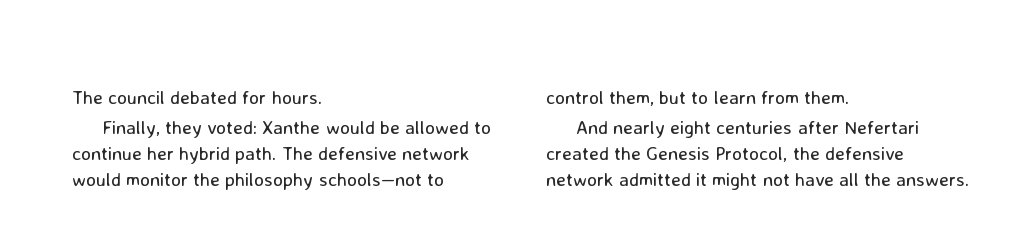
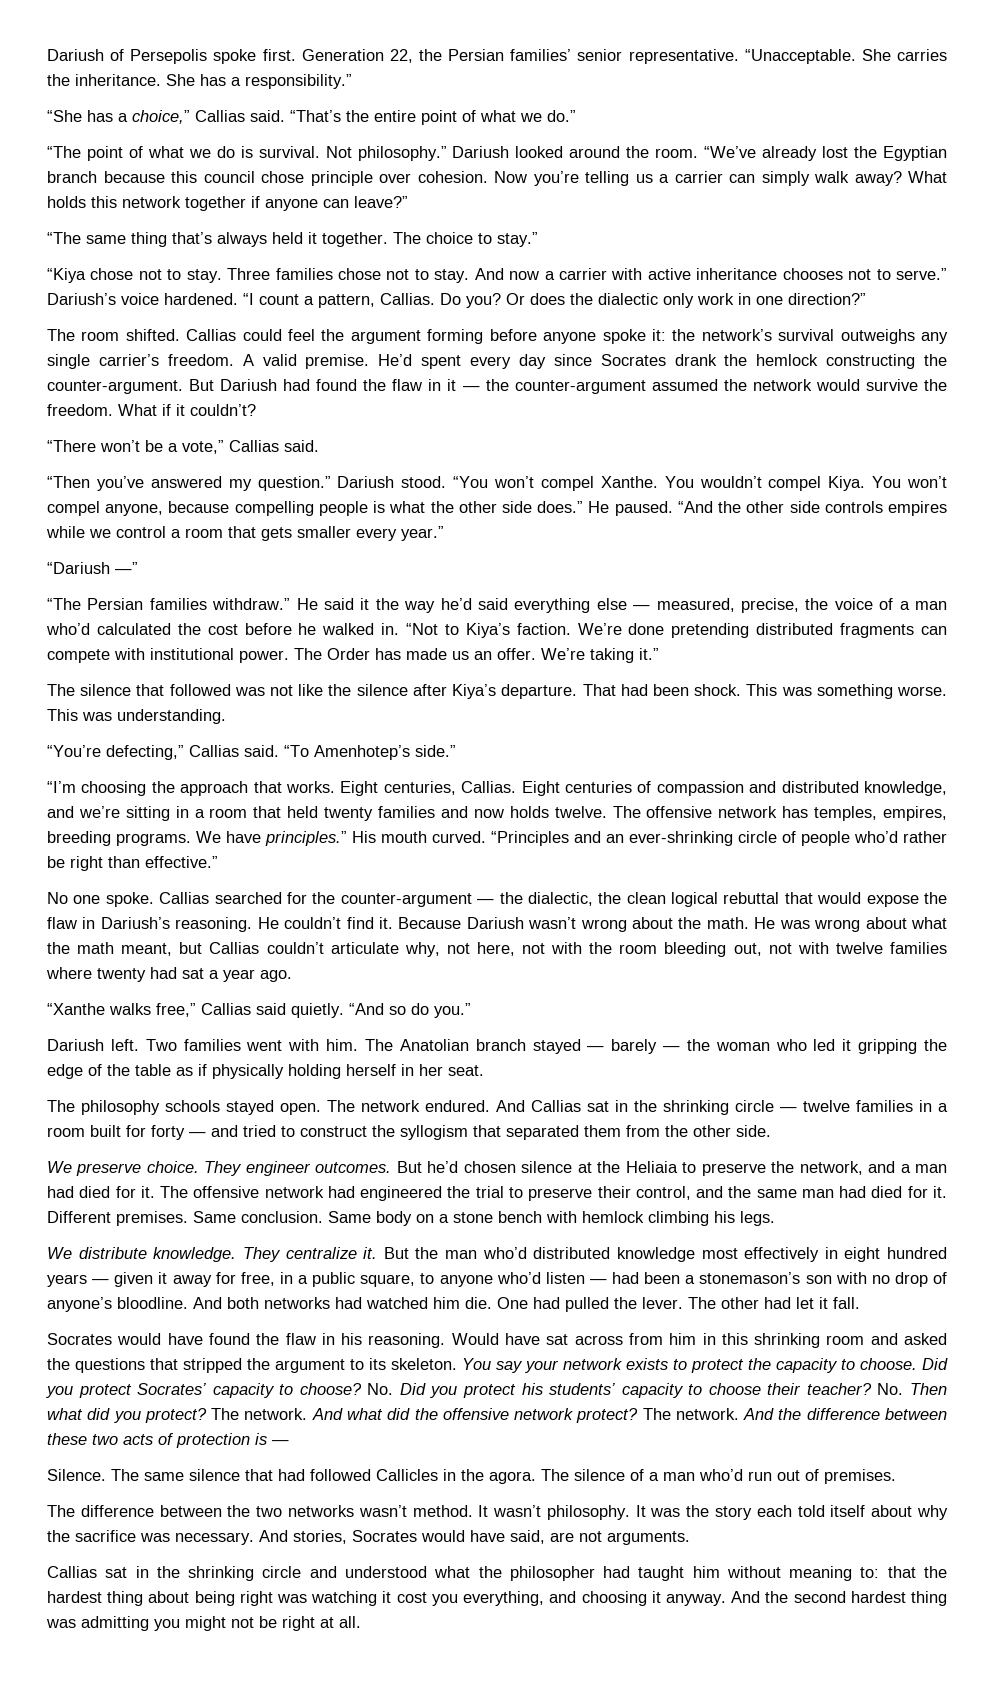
- The council debated for hours.
- Finally, they voted: Xanthe would be allowed to continue her hybrid path. The defensive network would monitor the philosophy schools—not to control them, but to learn from them.
- And nearly eight centuries after Nefertari created the Genesis Protocol, the defensive network admitted it might not have all the answers.
+ Dariush of Persepolis spoke first. Generation 22, the Persian families’ senior representative. “Unacceptable. She carries the inheritance. She has a responsibility.”
+ “She has a choice,” Callias said. “That’s the entire point of what we do.”
+ “The point of what we do is survival. Not philosophy.” Dariush looked around the room. “We’ve already lost the Egyptian branch because this council chose principle over cohesion. Now you’re telling us a carrier can simply walk away? What holds this network together if anyone can leave?”
+ “The same thing that’s always held it together. The choice to stay.”
+ “Kiya chose not to stay. Three families chose not to stay. And now a carrier with active inheritance chooses not to serve.” Dariush’s voice hardened. “I count a pattern, Callias. Do you? Or does the dialectic only work in one direction?”
+ The room shifted. Callias could feel the argument forming before anyone spoke it: the network’s survival outweighs any single carrier’s freedom. A valid premise. He’d spent every day since Socrates drank the hemlock constructing the counter-argument. But Dariush had found the flaw in it — the counter-argument assumed the network would survive the freedom. What if it couldn’t?
+ “There won’t be a vote,” Callias said.
+ “Then you’ve answered my question.” Dariush stood. “You won’t compel Xanthe. You wouldn’t compel Kiya. You won’t compel anyone, because compelling people is what the other side does.” He paused. “And the other side controls empires while we control a room that gets smaller every year.”
+ “Dariush —”
+ “The Persian families withdraw.” He said it the way he’d said everything else — measured, precise, the voice of a man who’d calculated the cost before he walked in. “Not to Kiya’s faction. We’re done pretending distributed fragments can compete with institutional power. The Order has made us an offer. We’re taking it.”
+ The silence that followed was not like the silence after Kiya’s departure. That had been shock. This was something worse. This was understanding.
+ “You’re defecting,” Callias said. “To Amenhotep’s side.”
+ “I’m choosing the approach that works. Eight centuries, Callias. Eight centuries of compassion and distributed knowledge, and we’re sitting in a room that held twenty families and now holds twelve. The offensive network has temples, empires, breeding programs. We have principles.” His mouth curved. “Principles and an ever-shrinking circle of people who’d rather be right than effective.”
+ No one spoke. Callias searched for the counter-argument — the dialectic, the clean logical rebuttal that would expose the flaw in Dariush’s reasoning. He couldn’t find it. Because Dariush wasn’t wrong about the math. He was wrong about what the math meant, but Callias couldn’t articulate why, not here, not with the room bleeding out, not with twelve families where twenty had sat a year ago.
+ “Xanthe walks free,” Callias said quietly. “And so do you.”
+ Dariush left. Two families went with him. The Anatolian branch stayed — barely — the woman who led it gripping the edge of the table as if physically holding herself in her seat.
+ The philosophy schools stayed open. The network endured. And Callias sat in the shrinking circle — twelve families in a room built for forty — and tried to construct the syllogism that separated them from the other side.
+ We preserve choice. They engineer outcomes. But he’d chosen silence at the Heliaia to preserve the network, and a man had died for it. The offensive network had engineered the trial to preserve their control, and the same man had died for it. Different premises. Same conclusion. Same body on a stone bench with hemlock climbing his legs.
+ We distribute knowledge. They centralize it. But the man who’d distributed knowledge most effectively in eight hundred years — given it away for free, in a public square, to anyone who’d listen — had been a stonemason’s son with no drop of anyone’s bloodline. And both networks had watched him die. One had pulled the lever. The other had let it fall.
+ Socrates would have found the flaw in his reasoning. Would have sat across from him in this shrinking room and asked the questions that stripped the argument to its skeleton. You say your network exists to protect the capacity to choose. Did you protect Socrates’ capacity to choose? No. Did you protect his students’ capacity to choose their teacher? No. Then what did you protect? The network. And what did the offensive network protect? The network. And the difference between these two acts of protection is —
+ Silence. The same silence that had followed Callicles in the agora. The silence of a man who’d run out of premises.
+ The difference between the two networks wasn’t method. It wasn’t philosophy. It was the story each told itself about why the sacrifice was necessary. And stories, Socrates would have said, are not arguments.
+ Callias sat in the shrinking circle and understood what the philosopher had taught him without meaning to: that the hardest thing about being right was watching it cost you everything, and choosing it anyway. And the second hardest thing was admitting you might not be right at all.

